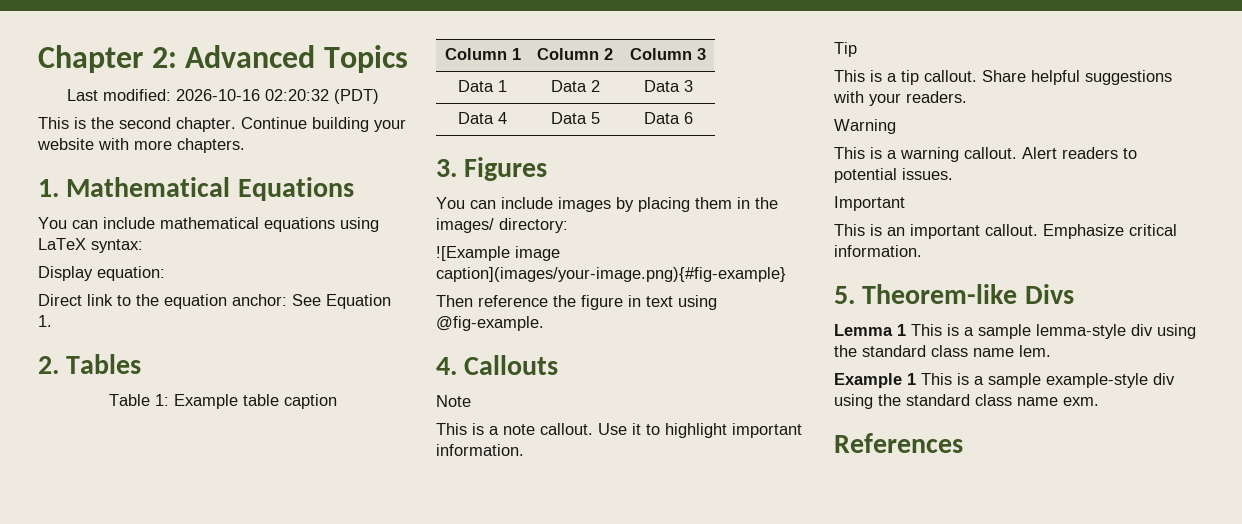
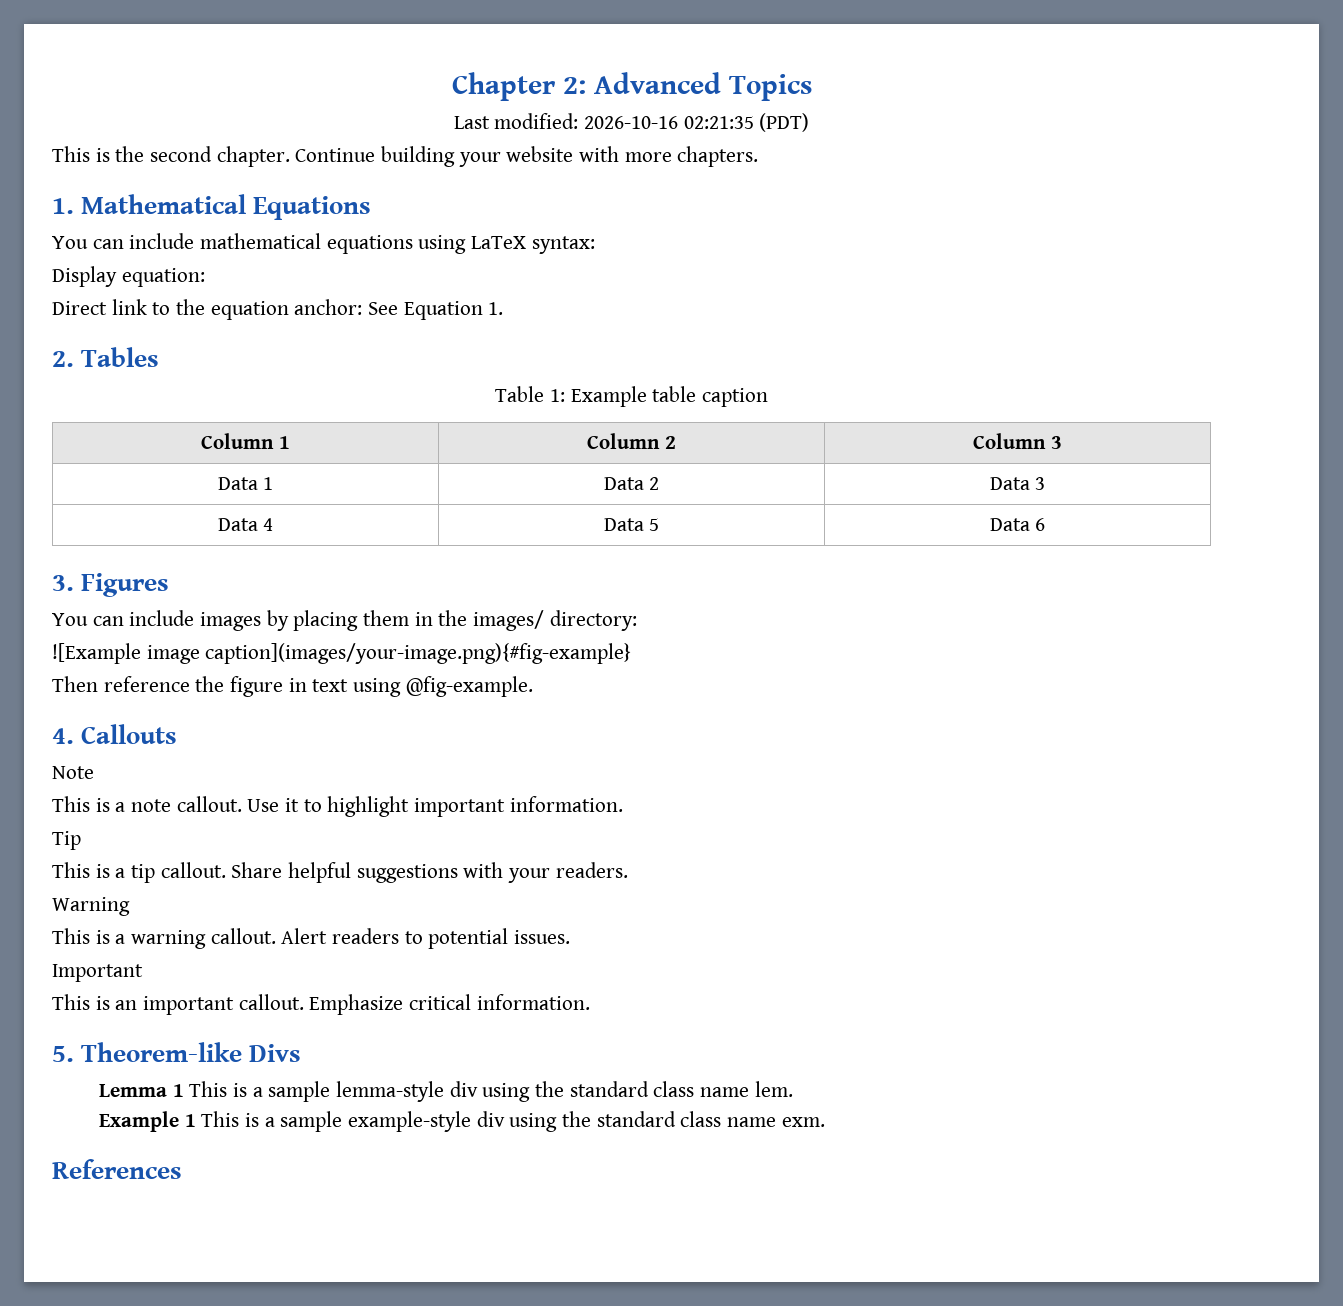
- Last modified: 2026-10-16 02:20:32 (PDT)
+ Last modified: 2026-10-16 02:21:35 (PDT)

